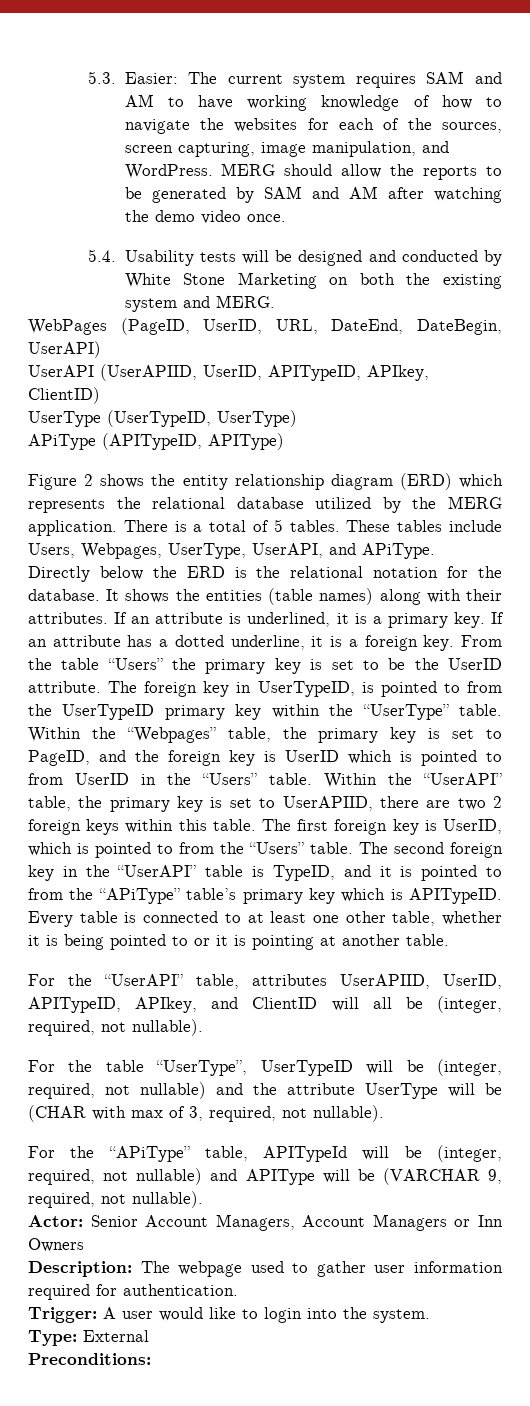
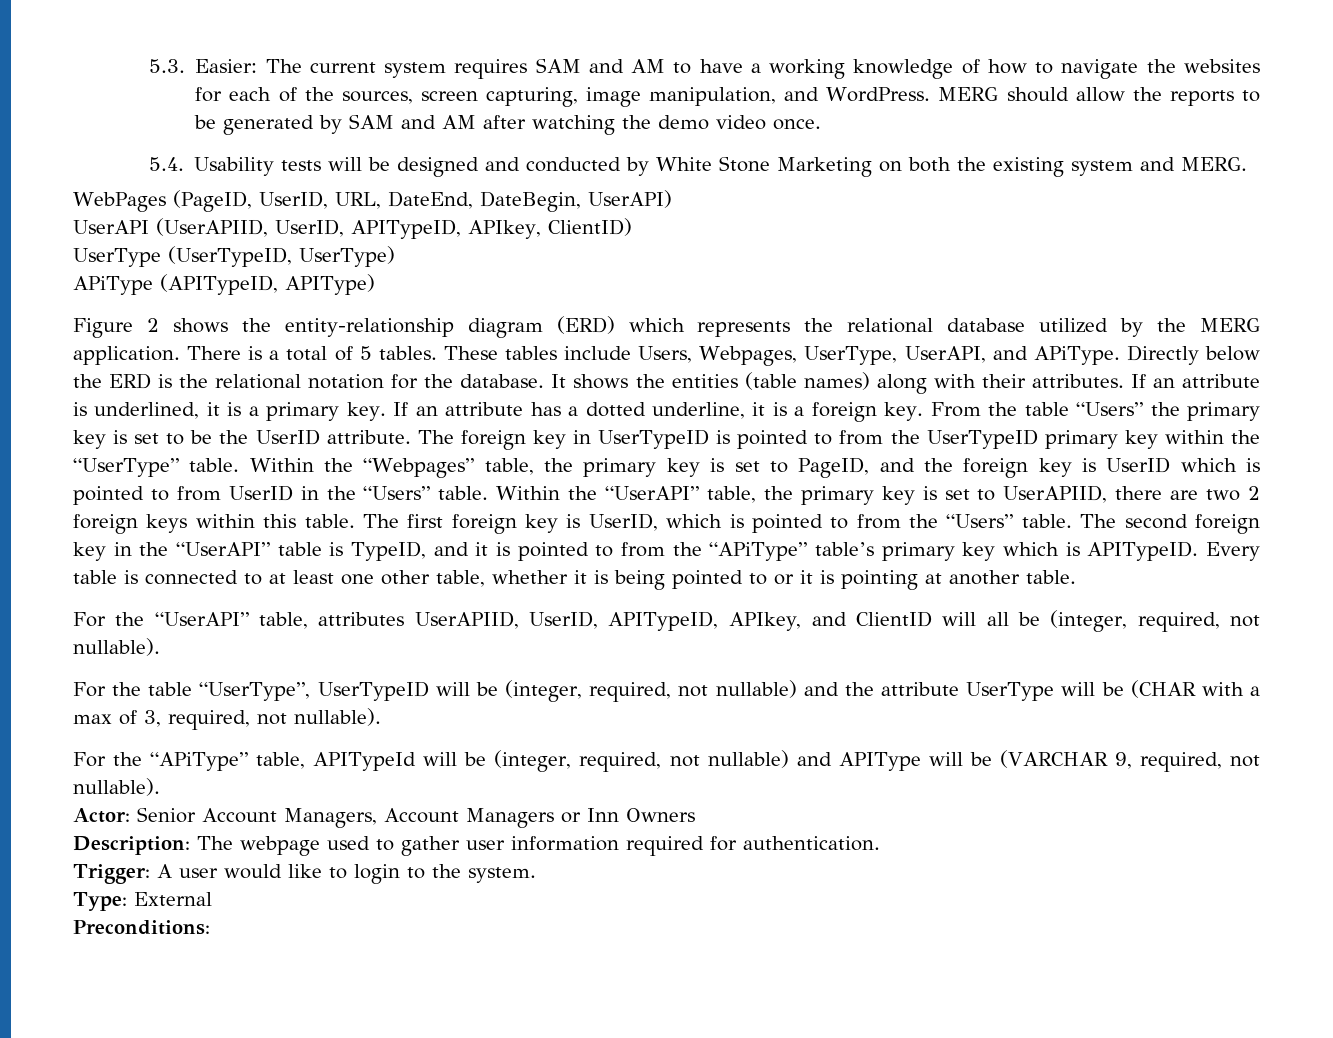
- 5.3. Easier: The current system requires SAM and AM to have working knowledge of how to navigate the websites for each of the sources, screen capturing, image manipulation, and WordPress.
+ 5.3. Easier: The current system requires SAM and AM to have a working knowledge of how to navigate the websites for each of the sources, screen capturing, image manipulation, and WordPress.
- Figure 2 shows the entity relationship diagram (ERD) which represents the relational database utilized by the MERG application.
+ Figure 2 shows the entity-relationship diagram (ERD) which represents the relational database utilized by the MERG application.
- The foreign key in UserTypeID, is pointed to from the UserTypeID primary key within the “UserType” table.
+ The foreign key in UserTypeID is pointed to from the UserTypeID primary key within the “UserType” table.
- For the table “UserType”, UserTypeID will be (integer, required, not nullable) and the attribute UserType will be (CHAR with max of 3, required, not nullable).
+ For the table “UserType”, UserTypeID will be (integer, required, not nullable) and the attribute UserType will be (CHAR with a max of 3, required, not nullable).
- Trigger: A user would like to login into the system.
+ Trigger: A user would like to login to the system.

